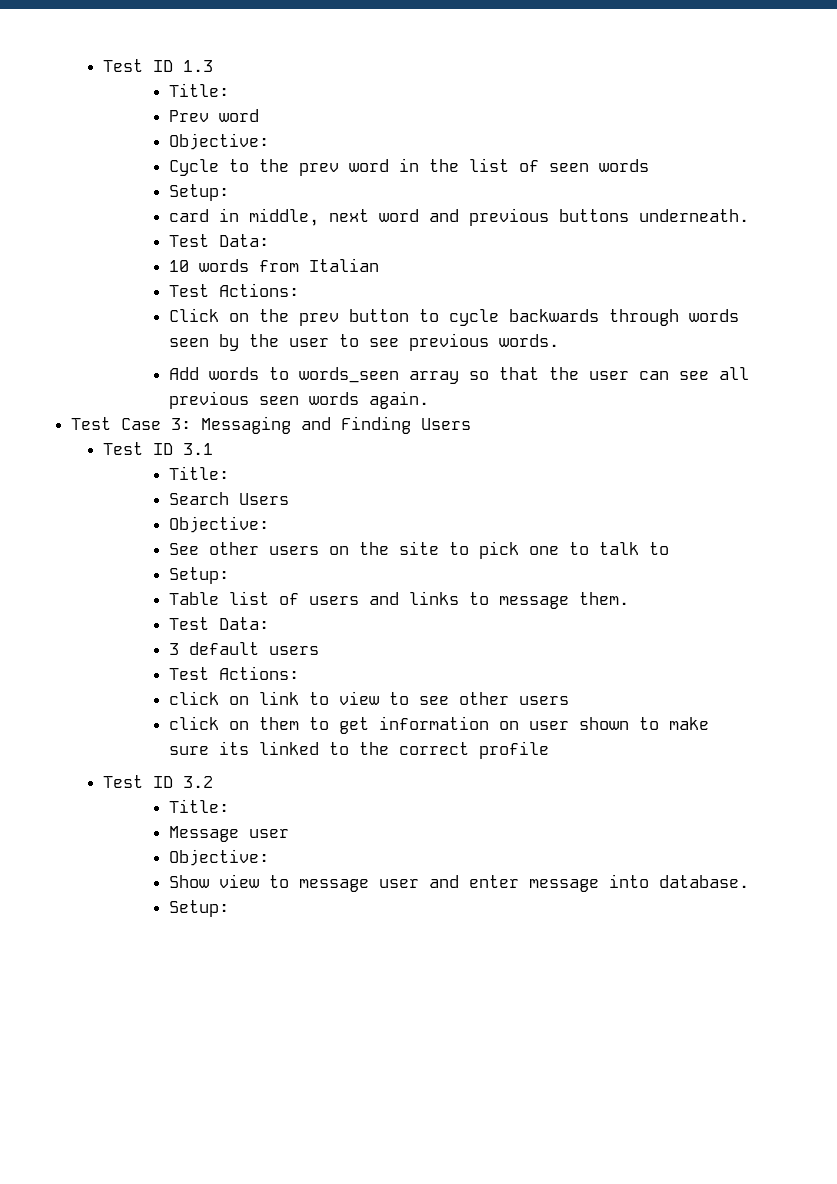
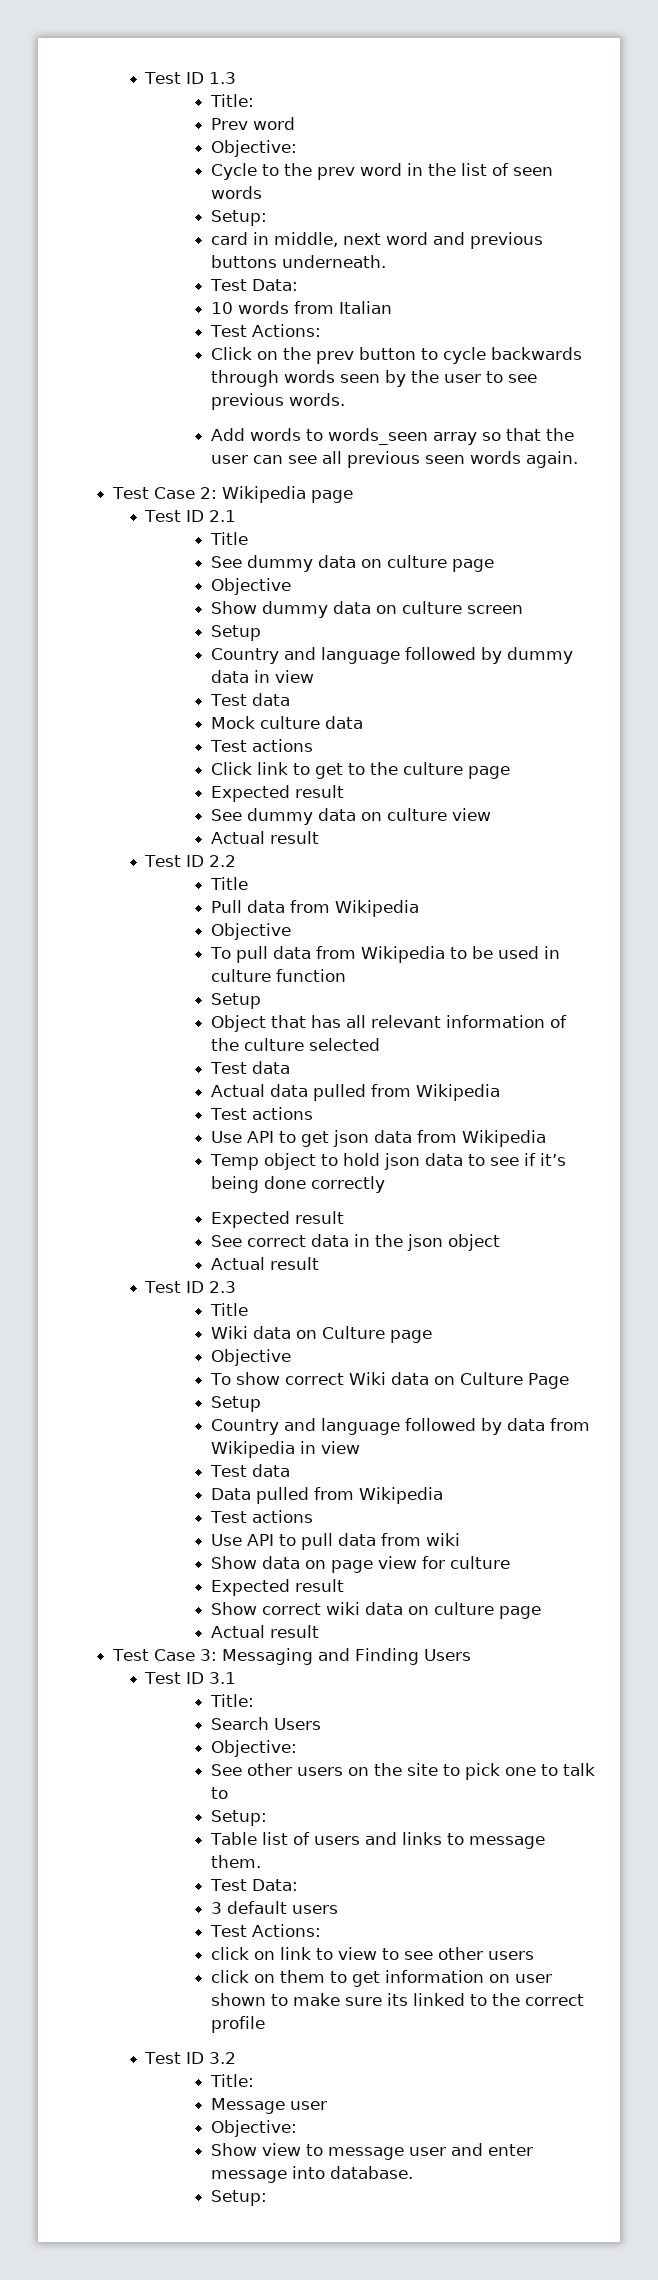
+ Test Case 2: Wikipedia page
+ Test ID 2.1
+ Title
+ See dummy data on culture page
+ Objective
+ Show dummy data on culture screen
+ Setup
+ Country and language followed by dummy data in view
+ Test data
+ Mock culture data
+ Test actions
+ Click link to get to the culture page
+ Expected result
+ See dummy data on culture view
+ Actual result
+ Test ID 2.2
+ Title
+ Pull data from Wikipedia
+ Objective
+ To pull data from Wikipedia to be used in culture function
+ Setup
+ Object that has all relevant information of the culture selected
+ Test data
+ Actual data pulled from Wikipedia
+ Test actions
+ Use API to get json data from Wikipedia
+ Temp object to hold json data to see if it’s being done correctly
+ Expected result
+ See correct data in the json object
+ Actual result
+ Test ID 2.3
+ Title
+ Wiki data on Culture page
+ Objective
+ To show correct Wiki data on Culture Page
+ Setup
+ Country and language followed by data from Wikipedia in view
+ Test data
+ Data pulled from Wikipedia
+ Test actions
+ Use API to pull data from wiki
+ Show data on page view for culture
+ Expected result
+ Show correct wiki data on culture page
+ Actual result

